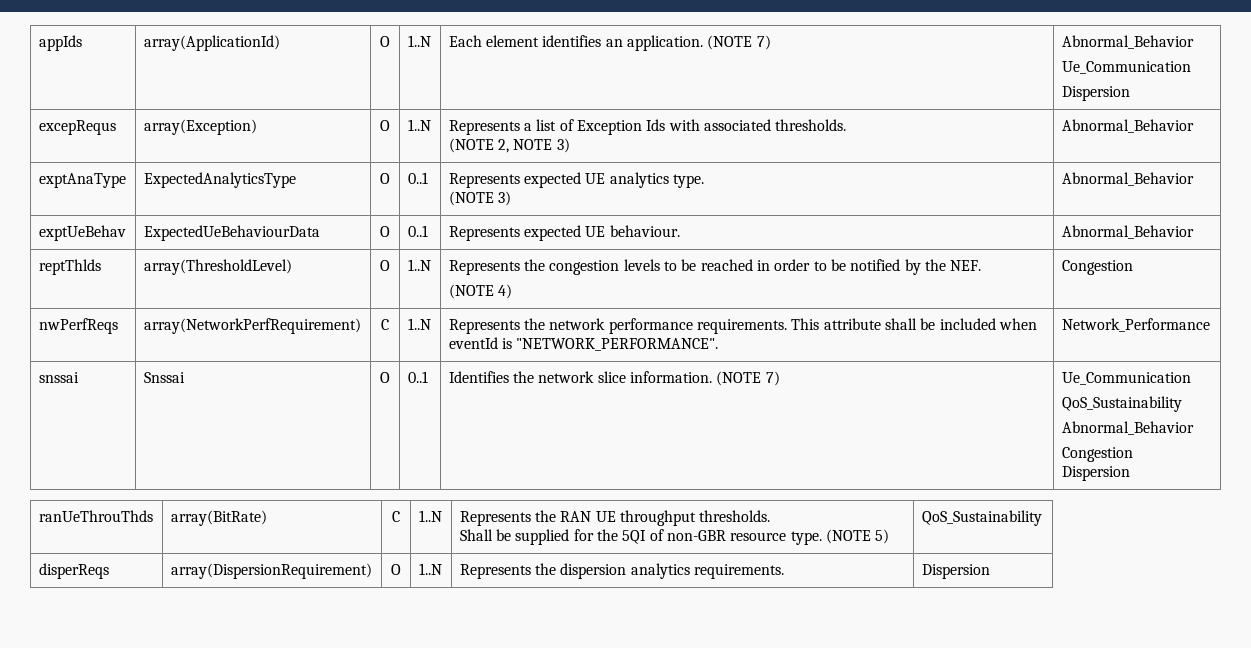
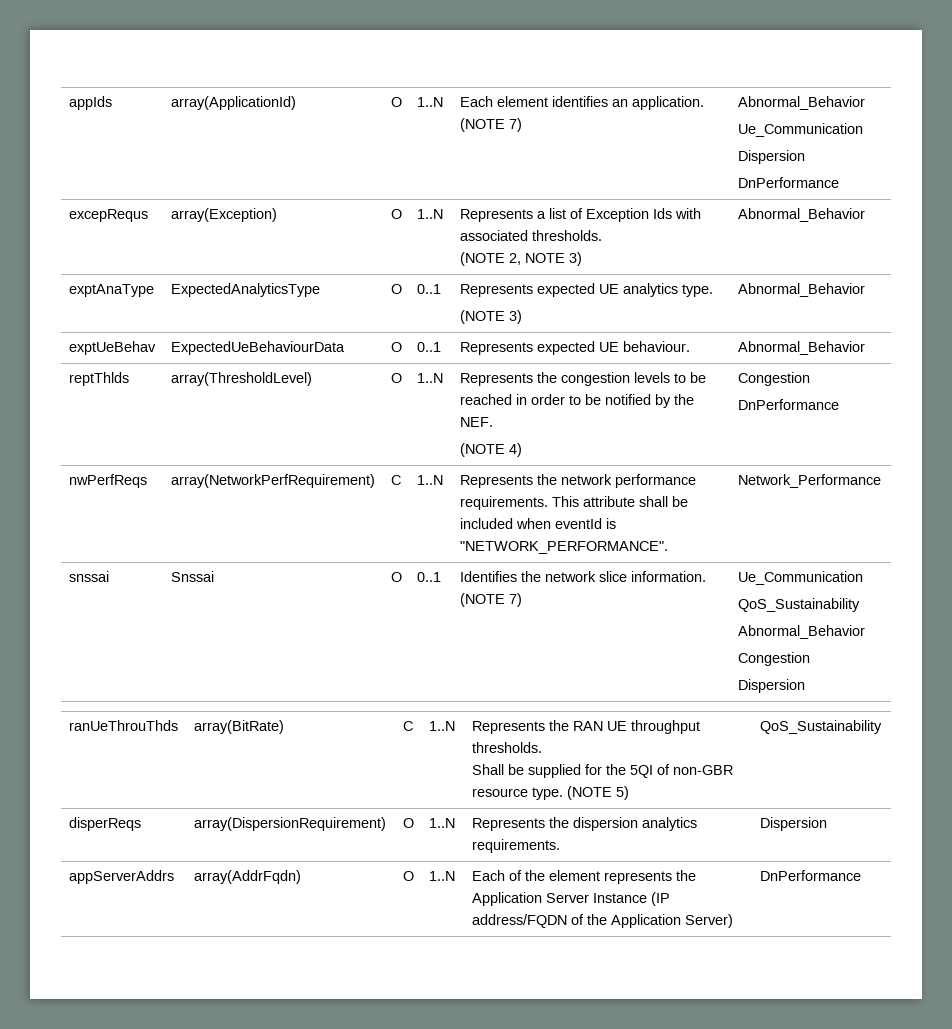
  appIds | array(ApplicationId) | O | 1..N | Each element identifies an application. (NOTE 7) | Abnormal_Behavior
  Ue_Communication
  Dispersion
+ DnPerformance
  reptThlds | array(ThresholdLevel) | O | 1..N | Represents the congestion levels to be reached in order to be notified by the NEF.
  (NOTE 4) | Congestion
+ DnPerformance
+ appServerAddrs | array(AddrFqdn) | O | 1..N | Each of the element represents the Application Server Instance (IP address/FQDN of the Application Server) | DnPerformance

